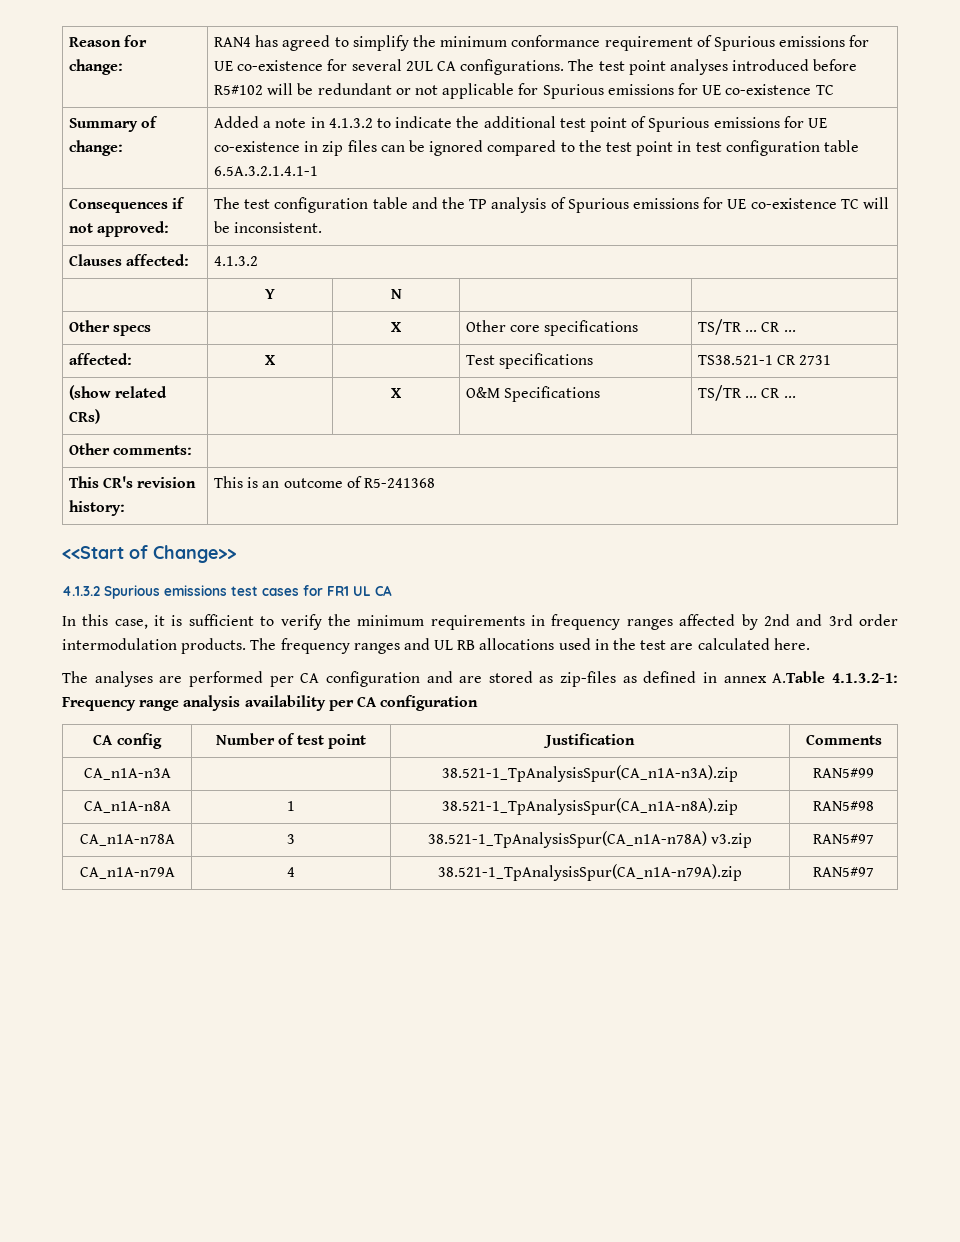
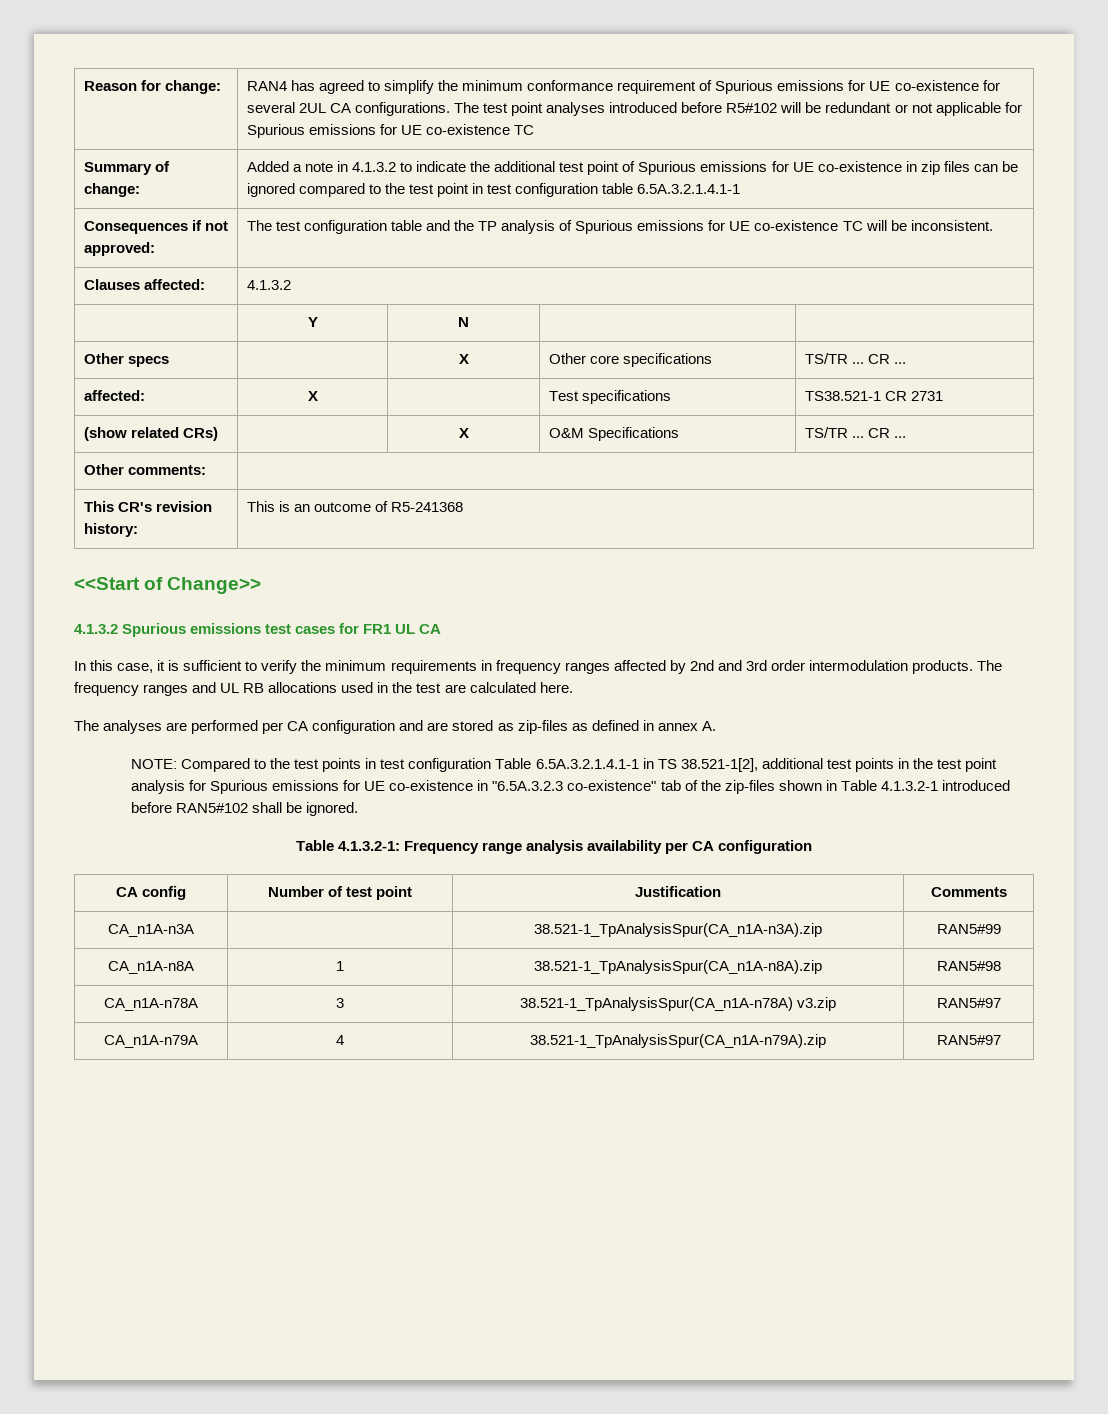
- The analyses are performed per CA configuration and are stored as zip-files as defined in annex A.Table 4.1.3.2-1: Frequency range analysis availability per CA configuration
+ The analyses are performed per CA configuration and are stored as zip-files as defined in annex A.
+ NOTE: Compared to the test points in test configuration Table 6.5A.3.2.1.4.1-1 in TS 38.521-1[2], additional test points in the test point analysis for Spurious emissions for UE co-existence in "6.5A.3.2.3 co-existence" tab of the zip-files shown in Table 4.1.3.2-1 introduced before RAN5#102 shall be ignored.
+ Table 4.1.3.2-1: Frequency range analysis availability per CA configuration

